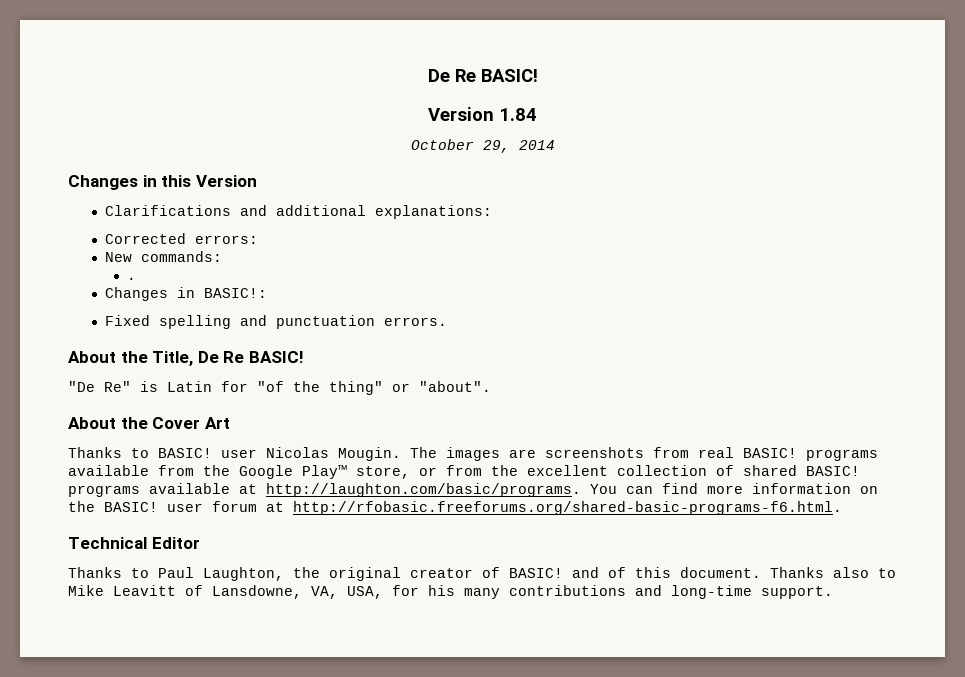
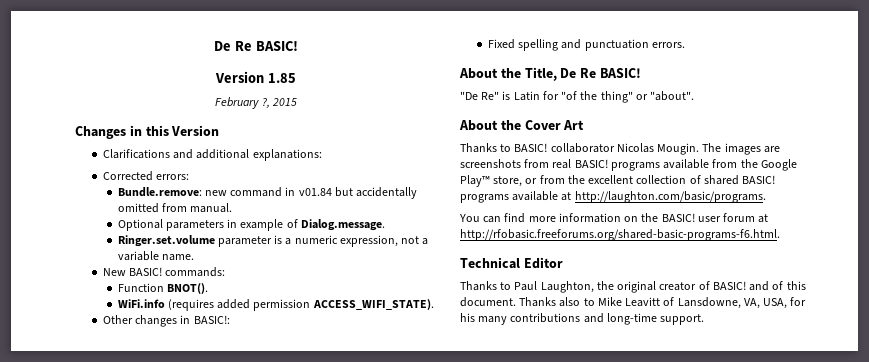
- Version 1.84
- October 29, 2014
+ Version 1.85
+ February ?, 2015
+ Bundle.remove: new command in v01.84 but accidentally omitted from manual.
+ Optional parameters in example of Dialog.message.
+ Ringer.set.volume parameter is a numeric expression, not a variable name.
- New commands:
+ New BASIC! commands:
- .
- Changes in BASIC!:
+ Function BNOT().
+ WiFi.info (requires added permission ACCESS_WIFI_STATE).
+ Other changes in BASIC!:
- Thanks to BASIC! user Nicolas Mougin.
+ Thanks to BASIC! collaborator Nicolas Mougin.
- The images are screenshots from real BASIC! programs available from the Google Play™ store, or from the excellent collection of shared BASIC! programs available at http://laughton.com/basic/programs. You can find more information on the BASIC! user forum at http://rfobasic.freeforums.org/shared-basic-programs-f6.html.
+ The images are screenshots from real BASIC! programs available from the Google Play™ store, or from the excellent collection of shared BASIC! programs available at http://laughton.com/basic/programs.
+ You can find more information on the BASIC! user forum at http://rfobasic.freeforums.org/shared-basic-programs-f6.html.

